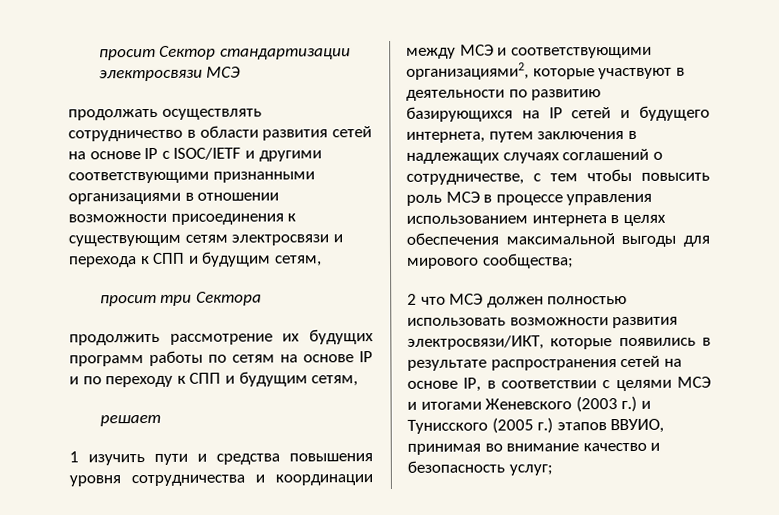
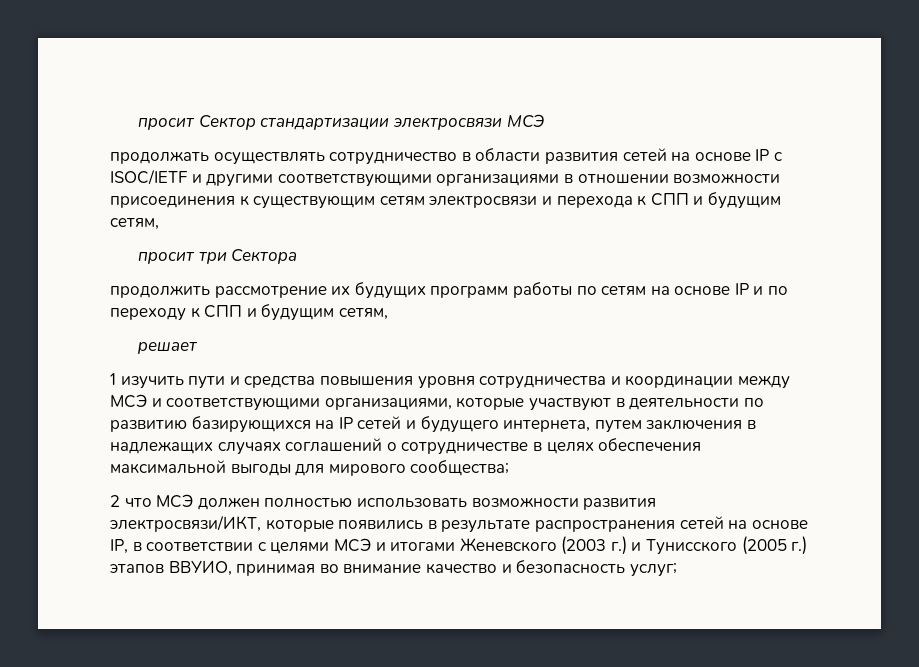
- продолжать осуществлять сотрудничество в области развития сетей на основе IP с ISOC/IETF и другими соответствующими признанными организациями в отношении возможности присоединения к существующим сетям электросвязи и перехода к СПП и будущим сетям,
+ продолжать осуществлять сотрудничество в области развития сетей на основе IP с ISOC/IETF и другими соответствующими организациями в отношении возможности присоединения к существующим сетям электросвязи и перехода к СПП и будущим сетям,
- 1 изучить пути и средства повышения уровня сотрудничества и координации между МСЭ и соответствующими организациями2, которые участвуют в деятельности по развитию базирующихся на IP сетей и будущего интернета, путем заключения в надлежащих случаях соглашений о сотрудничестве, с тем чтобы повысить роль МСЭ в процессе управления использованием интернета в целях обеспечения максимальной выгоды для мирового сообщества;
+ 1 изучить пути и средства повышения уровня сотрудничества и координации между МСЭ и соответствующими организациями, которые участвуют в деятельности по развитию базирующихся на IP сетей и будущего интернета, путем заключения в надлежащих случаях соглашений о сотрудничестве в целях обеспечения максимальной выгоды для мирового сообщества;

